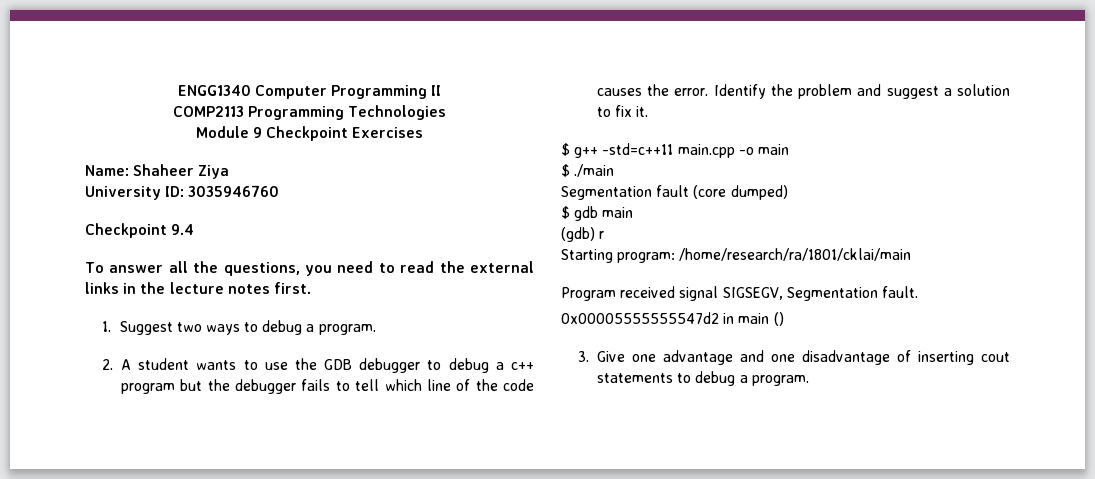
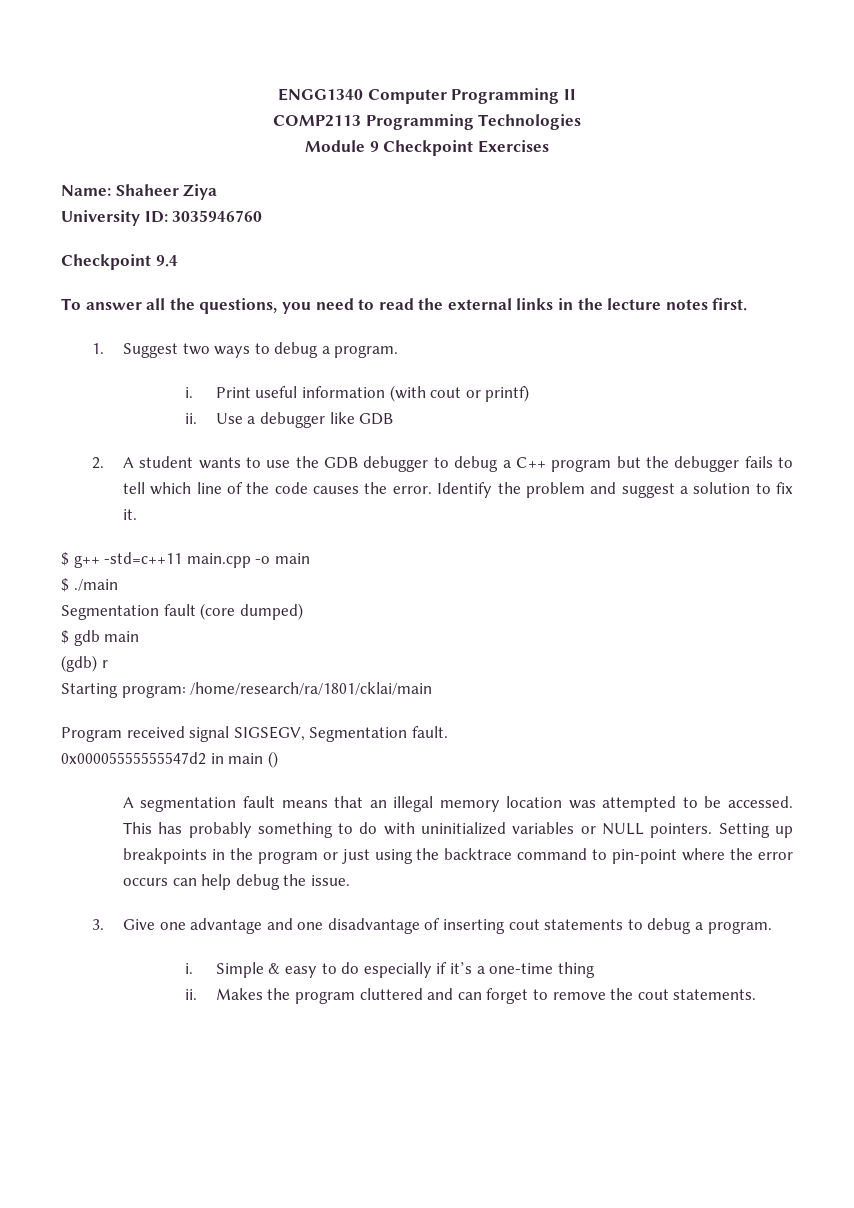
+ i. Print useful information (with cout or printf)
+ ii. Use a debugger like GDB
- 2. A student wants to use the GDB debugger to debug a c++ program but the debugger fails to tell which line of the code causes the error.
+ 2. A student wants to use the GDB debugger to debug a C++ program but the debugger fails to tell which line of the code causes the error.
+ A segmentation fault means that an illegal memory location was attempted to be accessed. This has probably something to do with uninitialized variables or NULL pointers. Setting up breakpoints in the program or just using the backtrace command to pin-point where the error occurs can help debug the issue.
+ i. Simple & easy to do especially if it’s a one-time thing
+ ii. Makes the program cluttered and can forget to remove the cout statements.

